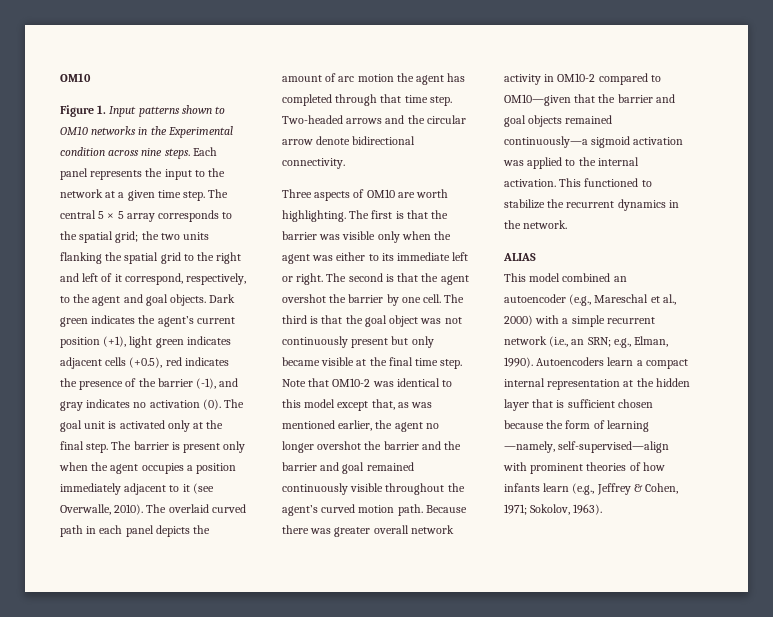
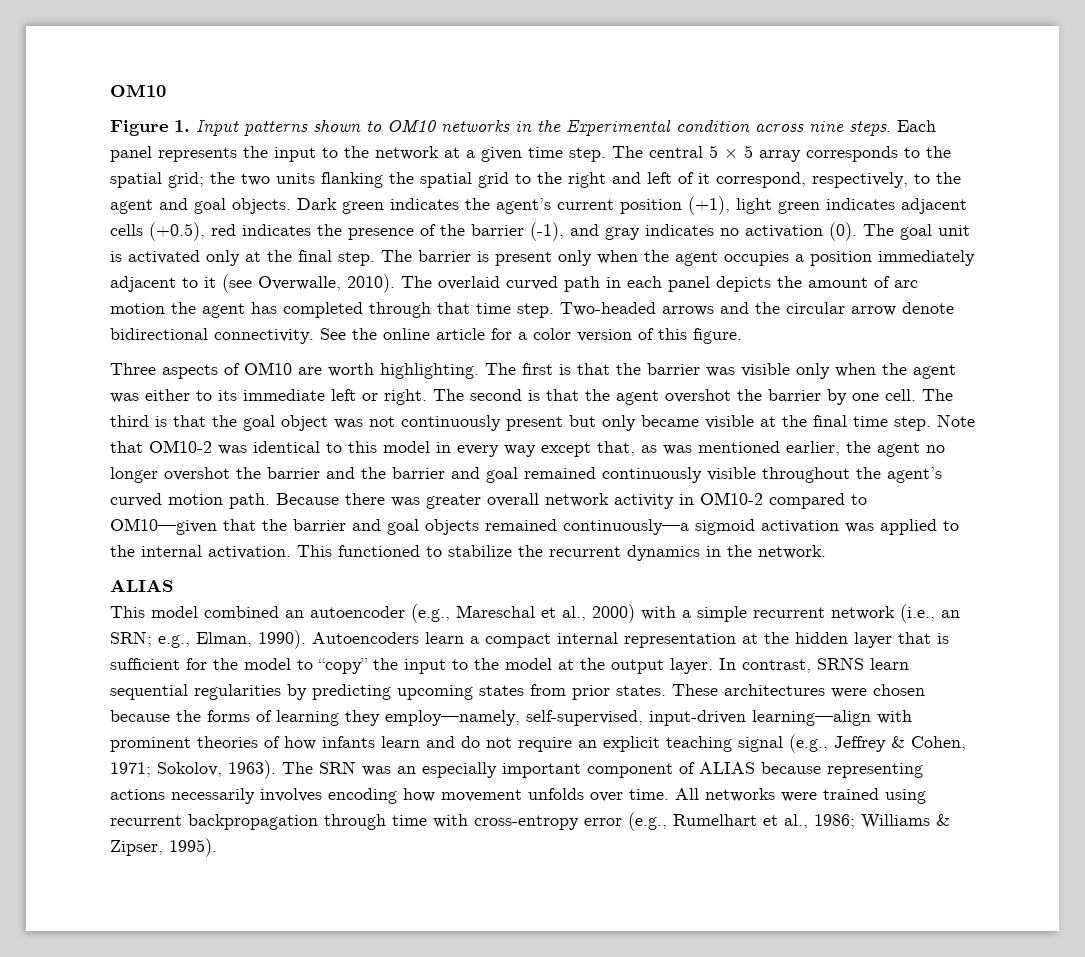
+ See the online article for a color version of this figure.
- Note that OM10-2 was identical to this model except that, as was mentioned earlier, the agent no longer overshot the barrier and the barrier and goal remained continuously visible throughout the agent’s curved motion path.
+ Note that OM10-2 was identical to this model in every way except that, as was mentioned earlier, the agent no longer overshot the barrier and the barrier and goal remained continuously visible throughout the agent’s curved motion path.
- Autoencoders learn a compact internal representation at the hidden layer that is sufficient chosen because the form of learning —namely, self-supervised—align with prominent theories of how infants learn (e.g., Jeffrey & Cohen, 1971; Sokolov, 1963).
+ Autoencoders learn a compact internal representation at the hidden layer that is sufficient for the model to “copy” the input to the model at the output layer. In contrast, SRNS learn sequential regularities by predicting upcoming states from prior states. These architectures were chosen because the forms of learning they employ—namely, self-supervised, input-driven learning—align with prominent theories of how infants learn and do not require an explicit teaching signal (e.g., Jeffrey & Cohen, 1971; Sokolov, 1963).
+ The SRN was an especially important component of ALIAS because representing actions necessarily involves encoding how movement unfolds over time. All networks were trained using recurrent backpropagation through time with cross-entropy error (e.g., Rumelhart et al., 1986; Williams & Zipser, 1995).

